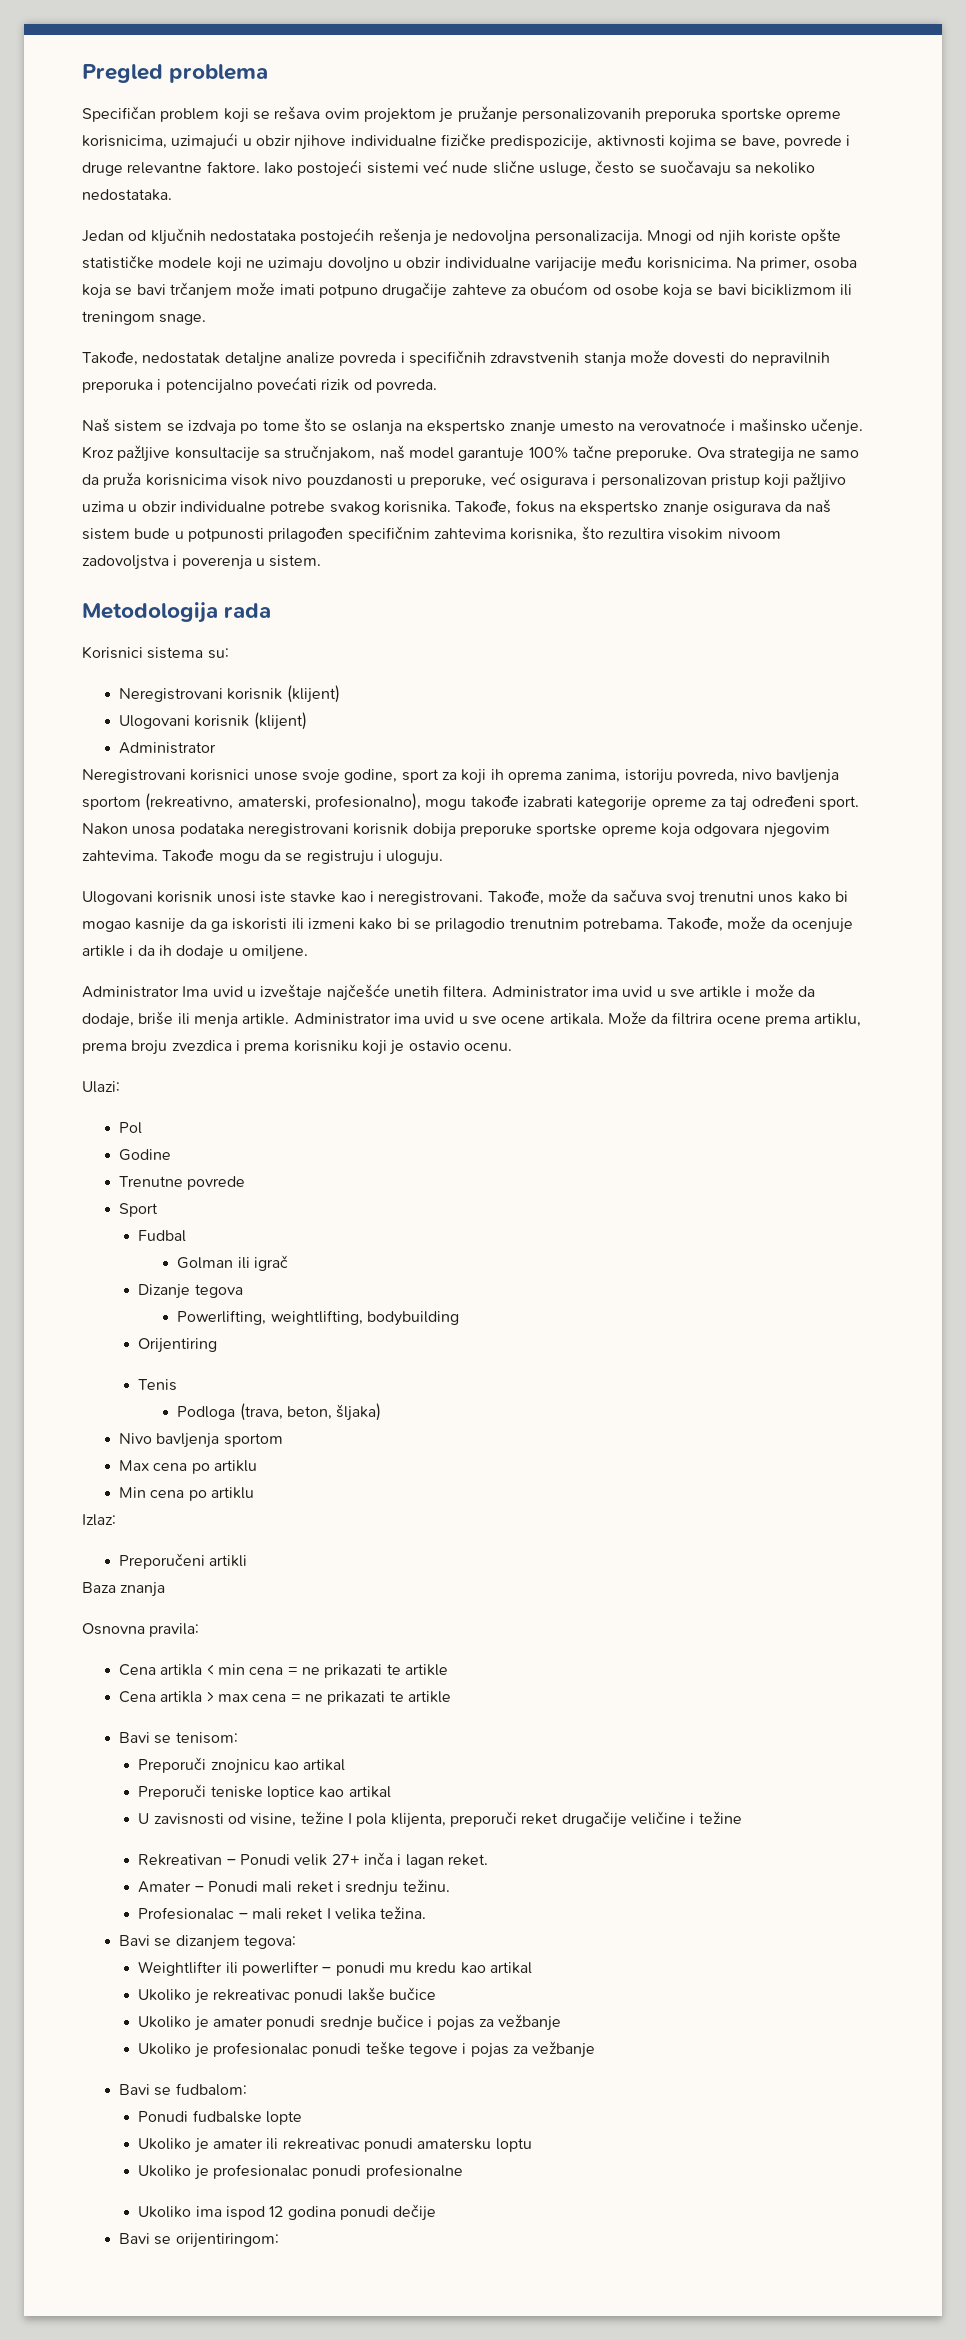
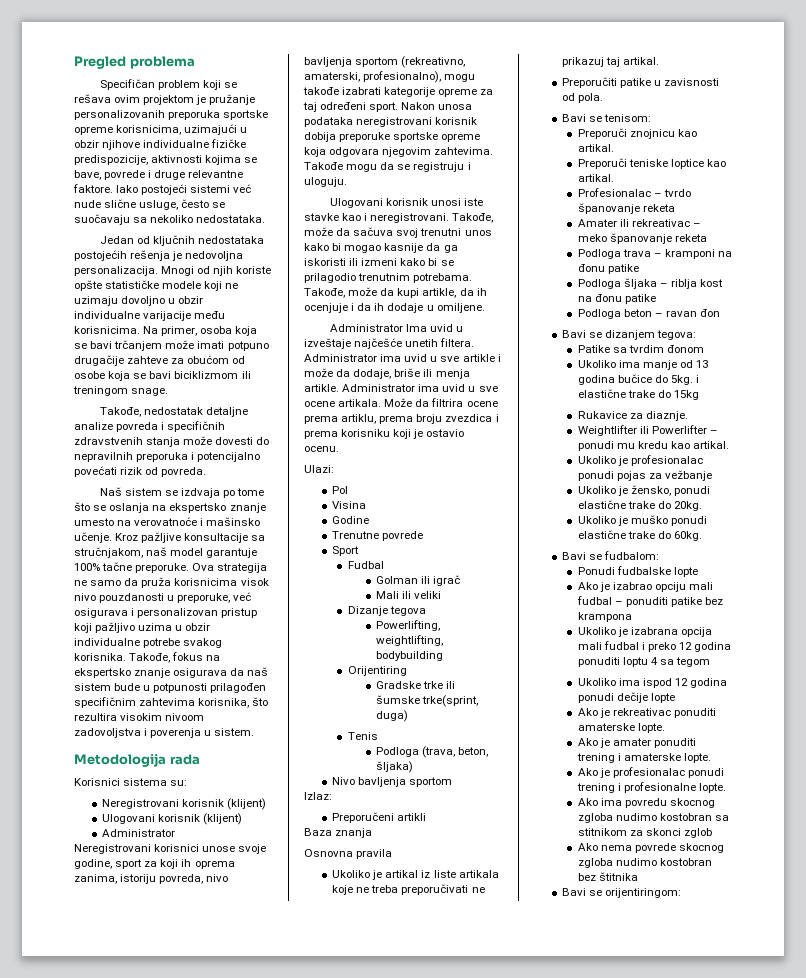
- Takođe, može da ocenjuje artikle i da ih dodaje u omiljene.
+ Takođe, može da kupi artikle, da ih ocenjuje i da ih dodaje u omiljene.
+ Visina
+ Mali ili veliki
+ Gradske trke ili šumske trke(sprint, duga)
- Max cena po artiklu
- Min cena po artiklu
- Osnovna pravila:
- Cena artikla < min cena = ne prikazati te artikle
- Cena artikla > max cena = ne prikazati te artikle
+ Osnovna pravila
+ Ukoliko je artikal iz liste artikala koje ne treba preporučivati ne prikazuj taj artikal.
+ Preporučiti patike u zavisnosti od pola.
- Preporuči znojnicu kao artikal
+ Preporuči znojnicu kao artikal.
- Preporuči teniske loptice kao artikal
- U zavisnosti od visine, težine I pola klijenta, preporuči reket drugačije veličine i težine
- Rekreativan – Ponudi velik 27+ inča i lagan reket.
- Amater – Ponudi mali reket i srednju težinu.
- Profesionalac – mali reket I velika težina.
+ Preporuči teniske loptice kao artikal.
+ Profesionalac – tvrdo španovanje reketa
+ Amater ili rekreativac – meko španovanje reketa
+ Podloga trava – kramponi na đonu patike
+ Podloga šljaka – riblja kost na đonu patike
+ Podloga beton – ravan đon
  Bavi se dizanjem tegova:
+ Patike sa tvrdim đonom
+ Ukoliko ima manje od 13 godina bučice do 5kg. i elastične trake do 15kg
+ Rukavice za diaznje.
- Weightlifter ili powerlifter – ponudi mu kredu kao artikal
- Ukoliko je rekreativac ponudi lakše bučice
- Ukoliko je amater ponudi srednje bučice i pojas za vežbanje
+ Weightlifter ili Powerlifter – ponudi mu kredu kao artikal.
+ Ukoliko je profesionalac ponudi pojas za vežbanje
- Ukoliko je profesionalac ponudi teške tegove i pojas za vežbanje
+ Ukoliko je žensko, ponudi elastične trake do 20kg.
+ Ukoliko je muško ponudi elastične trake do 60kg.
- Ukoliko je amater ili rekreativac ponudi amatersku loptu
- Ukoliko je profesionalac ponudi profesionalne
+ Ako je izabrao opciju mali fudbal – ponuditi patike bez krampona
+ Ukoliko je izabrana opcija mali fudbal i preko 12 godina ponuditi loptu 4 sa tegom
- Ukoliko ima ispod 12 godina ponudi dečije
+ Ukoliko ima ispod 12 godina ponudi dečije lopte
+ Ako je rekreativac ponuditi amaterske lopte.
+ Ako je amater ponuditi trening i amaterske lopte.
+ Ako je profesionalac ponudi trening i profesionalne lopte.
+ Ako ima povredu skocnog zgloba nudimo kostobran sa stitnikom za skonci zglob
+ Ako nema povrede skocnog zgloba nudimo kostobran bez štitnika

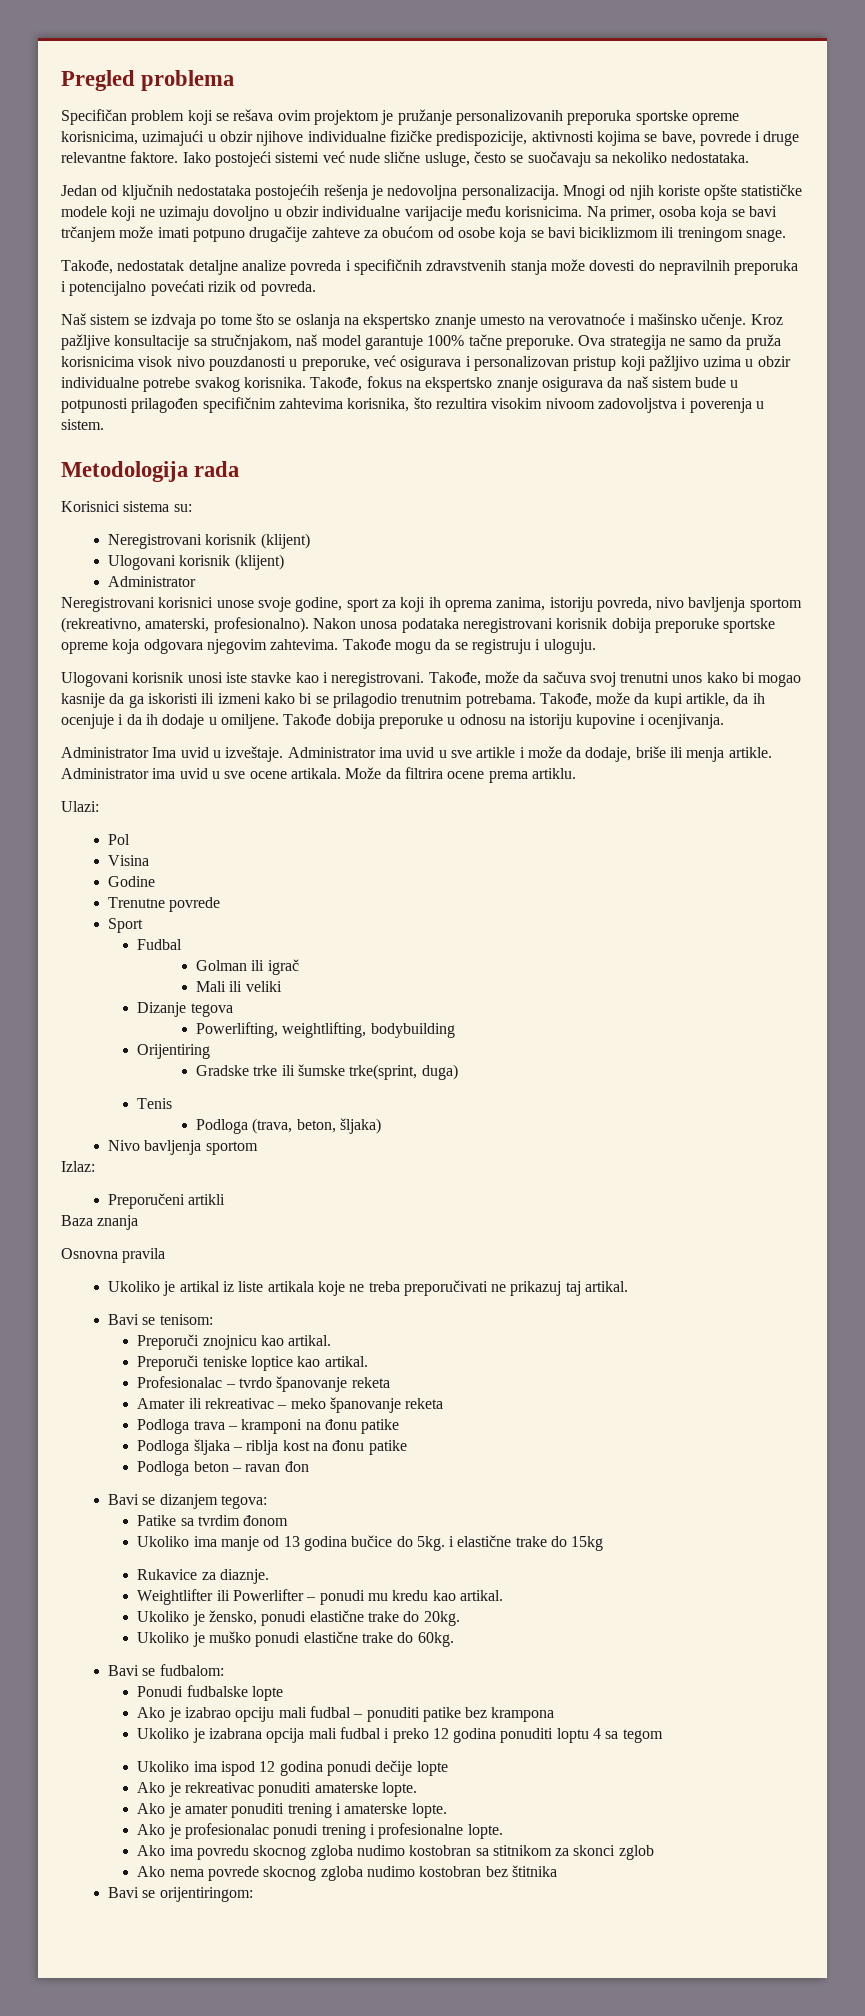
- Neregistrovani korisnici unose svoje godine, sport za koji ih oprema zanima, istoriju povreda, nivo bavljenja sportom (rekreativno, amaterski, profesionalno), mogu takođe izabrati kategorije opreme za taj određeni sport.
+ Neregistrovani korisnici unose svoje godine, sport za koji ih oprema zanima, istoriju povreda, nivo bavljenja sportom (rekreativno, amaterski, profesionalno).
+ Takođe dobija preporuke u odnosu na istoriju kupovine i ocenjivanja.
- Administrator Ima uvid u izveštaje najčešće unetih filtera.
+ Administrator Ima uvid u izveštaje.
- Može da filtrira ocene prema artiklu, prema broju zvezdica i prema korisniku koji je ostavio ocenu.
+ Može da filtrira ocene prema artiklu.
- Preporučiti patike u zavisnosti od pola.
- Ukoliko je profesionalac ponudi pojas za vežbanje

